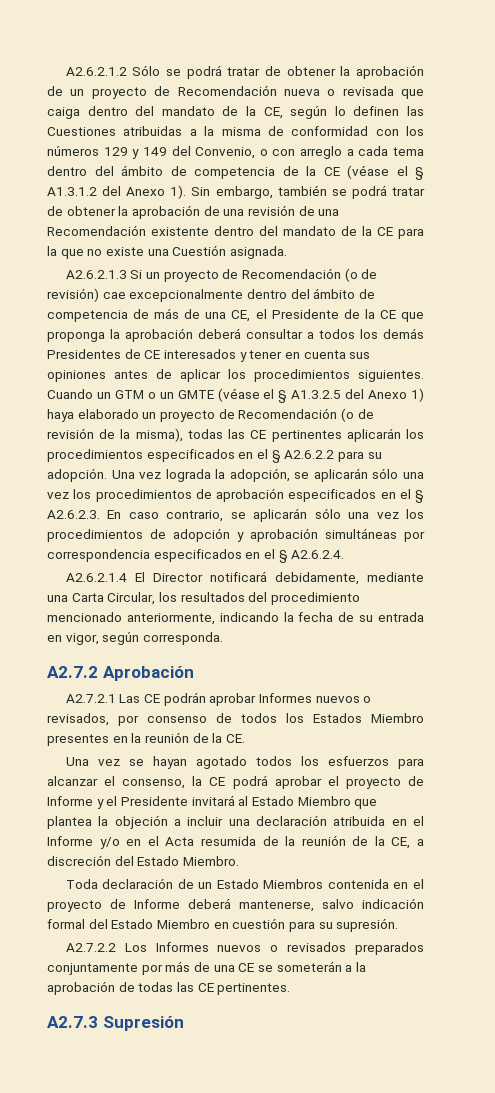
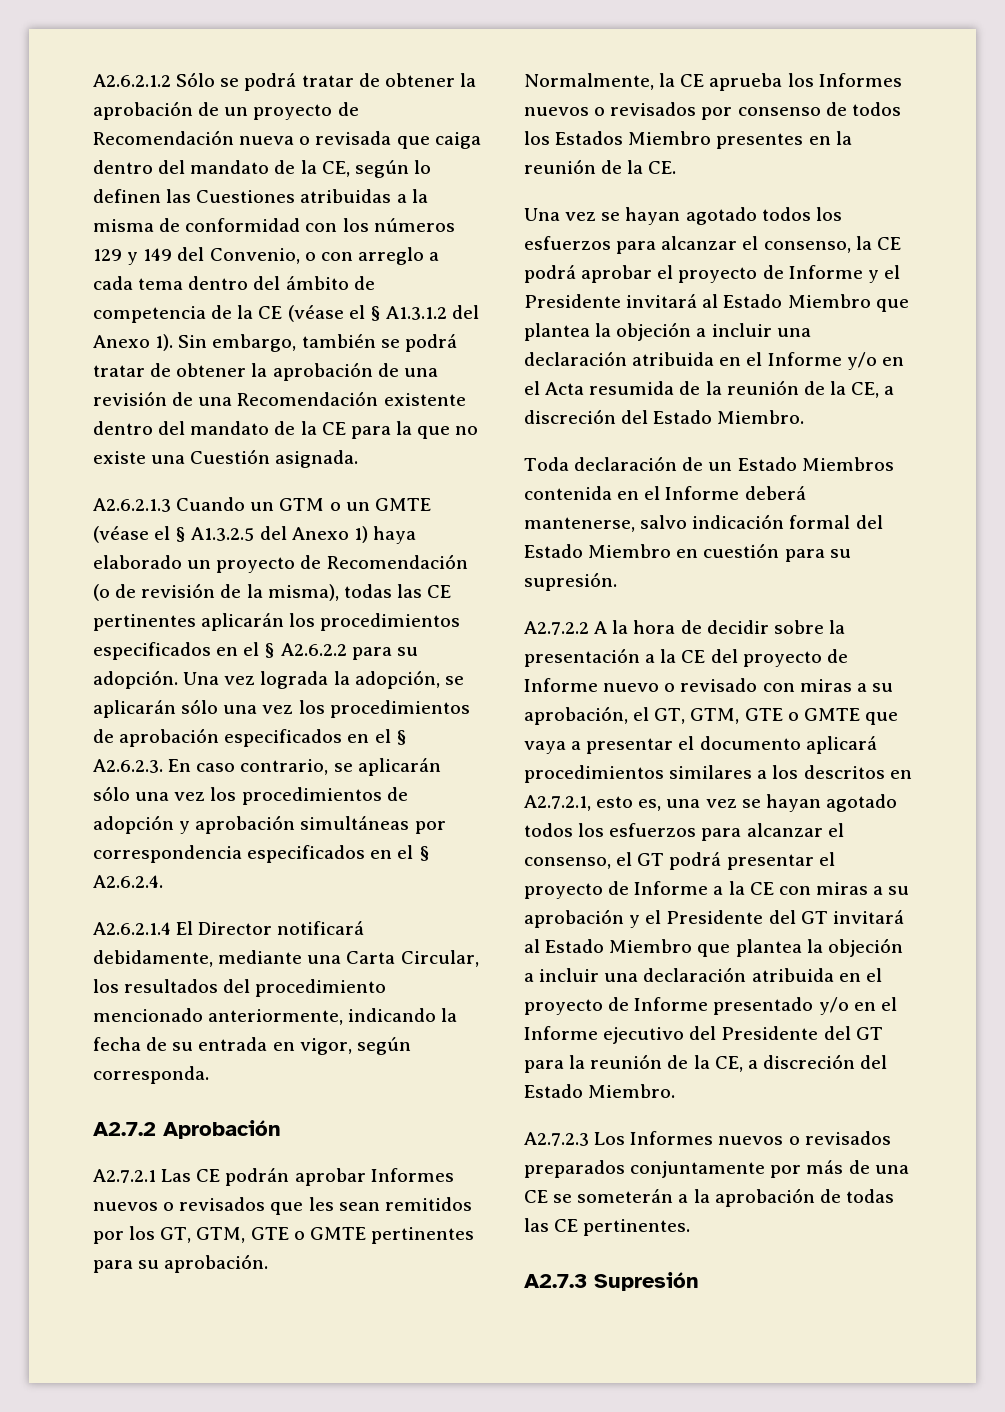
- A2.6.2.1.3 Si un proyecto de Recomendación (o de revisión) cae excepcionalmente dentro del ámbito de competencia de más de una CE, el Presidente de la CE que proponga la aprobación deberá consultar a todos los demás Presidentes de CE interesados y tener en cuenta sus opiniones antes de aplicar los procedimientos siguientes. Cuando un GTM o un GMTE (véase el § A1.3.2.5 del Anexo 1) haya elaborado un proyecto de Recomendación (o de revisión de la misma), todas las CE pertinentes aplicarán los procedimientos especificados en el § A2.6.2.2 para su adopción.
+ A2.6.2.1.3 Cuando un GTM o un GMTE (véase el § A1.3.2.5 del Anexo 1) haya elaborado un proyecto de Recomendación (o de revisión de la misma), todas las CE pertinentes aplicarán los procedimientos especificados en el § A2.6.2.2 para su adopción.
- A2.7.2.1 Las CE podrán aprobar Informes nuevos o revisados, por consenso de todos los Estados Miembro presentes en la reunión de la CE.
+ A2.7.2.1 Las CE podrán aprobar Informes nuevos o revisados que les sean remitidos por los GT, GTM, GTE o GMTE pertinentes para su aprobación.
+ Normalmente, la CE aprueba los Informes nuevos o revisados por consenso de todos los Estados Miembro presentes en la reunión de la CE.
- Toda declaración de un Estado Miembros contenida en el proyecto de Informe deberá mantenerse, salvo indicación formal del Estado Miembro en cuestión para su supresión.
+ Toda declaración de un Estado Miembros contenida en el Informe deberá mantenerse, salvo indicación formal del Estado Miembro en cuestión para su supresión.
- A2.7.2.2 Los Informes nuevos o revisados preparados conjuntamente por más de una CE se someterán a la aprobación de todas las CE pertinentes.
+ A2.7.2.2 A la hora de decidir sobre la presentación a la CE del proyecto de Informe nuevo o revisado con miras a su aprobación, el GT, GTM, GTE o GMTE que vaya a presentar el documento aplicará procedimientos similares a los descritos en A2.7.2.1, esto es, una vez se hayan agotado todos los esfuerzos para alcanzar el consenso, el GT podrá presentar el proyecto de Informe a la CE con miras a su aprobación y el Presidente del GT invitará al Estado Miembro que plantea la objeción a incluir una declaración atribuida en el proyecto de Informe presentado y/o en el Informe ejecutivo del Presidente del GT para la reunión de la CE, a discreción del Estado Miembro.
+ A2.7.2.3 Los Informes nuevos o revisados preparados conjuntamente por más de una CE se someterán a la aprobación de todas las CE pertinentes.

